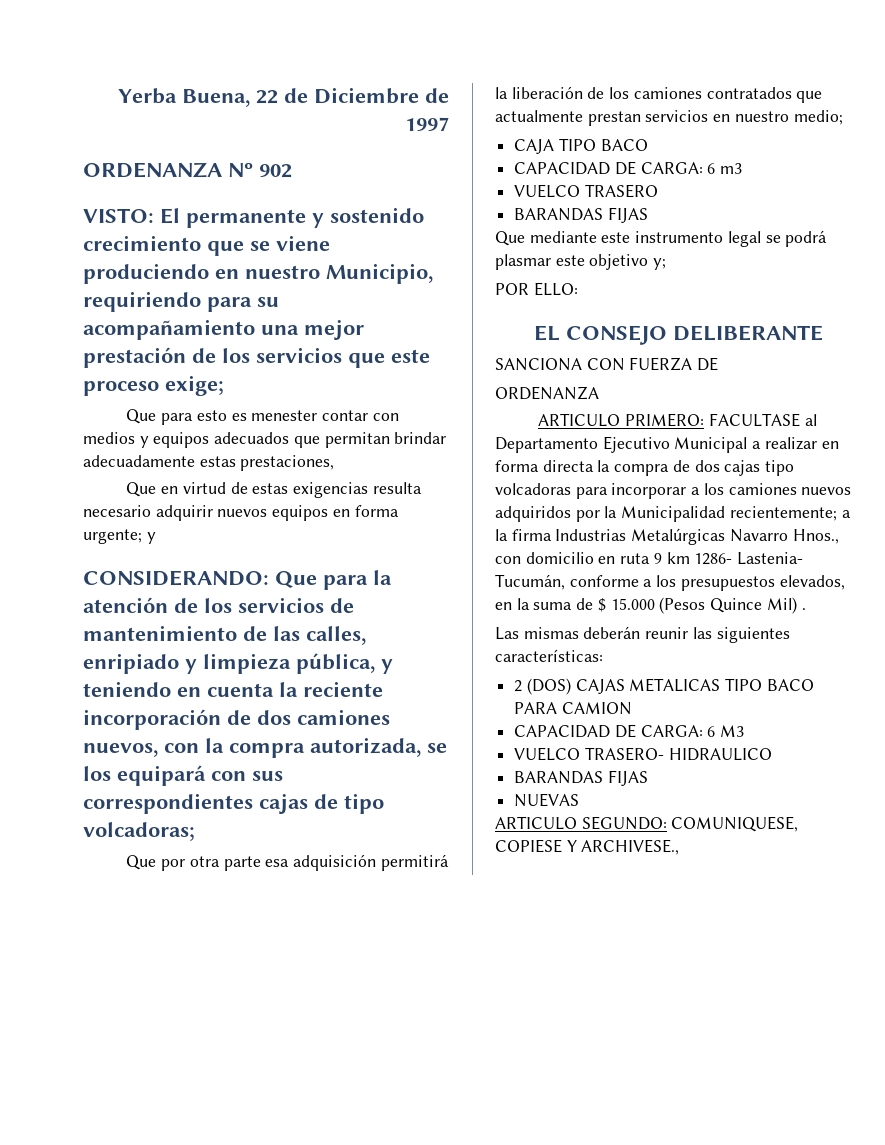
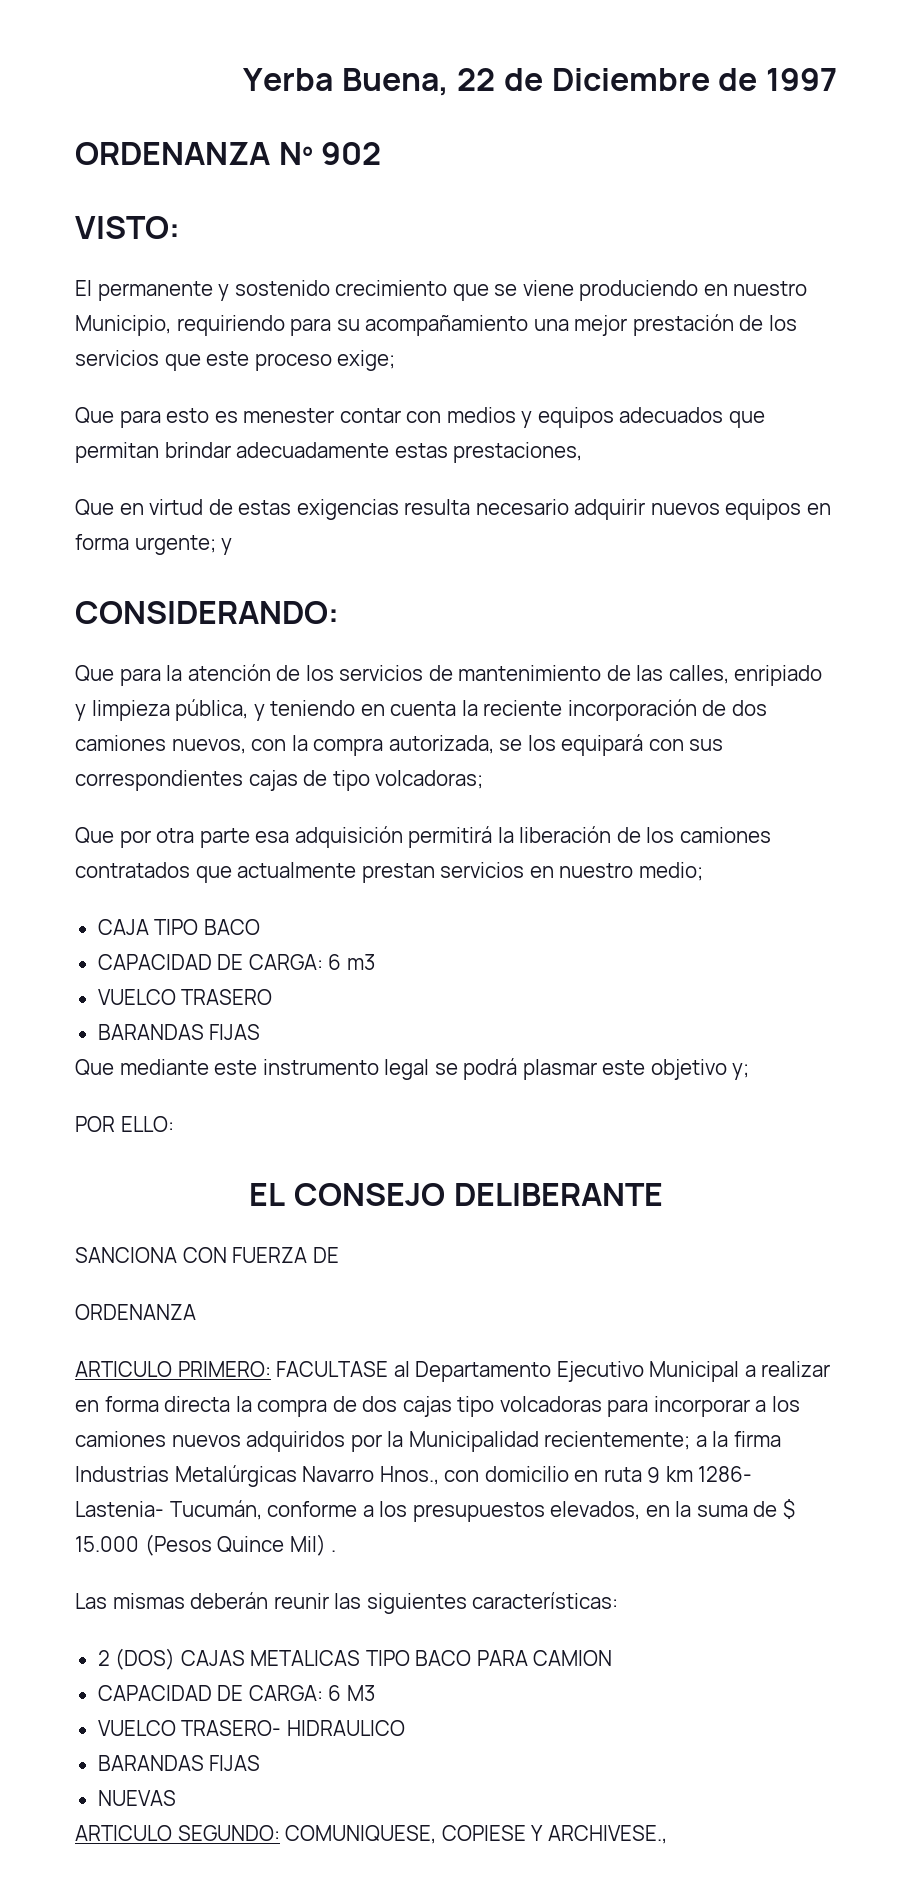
- VISTO: El permanente y sostenido crecimiento que se viene produciendo en nuestro Municipio, requiriendo para su acompañamiento una mejor prestación de los servicios que este proceso exige;
+ VISTO:
+ El permanente y sostenido crecimiento que se viene produciendo en nuestro Municipio, requiriendo para su acompañamiento una mejor prestación de los servicios que este proceso exige;
- CONSIDERANDO: Que para la atención de los servicios de mantenimiento de las calles, enripiado y limpieza pública, y teniendo en cuenta la reciente incorporación de dos camiones nuevos, con la compra autorizada, se los equipará con sus correspondientes cajas de tipo volcadoras;
+ CONSIDERANDO:
+ Que para la atención de los servicios de mantenimiento de las calles, enripiado y limpieza pública, y teniendo en cuenta la reciente incorporación de dos camiones nuevos, con la compra autorizada, se los equipará con sus correspondientes cajas de tipo volcadoras;

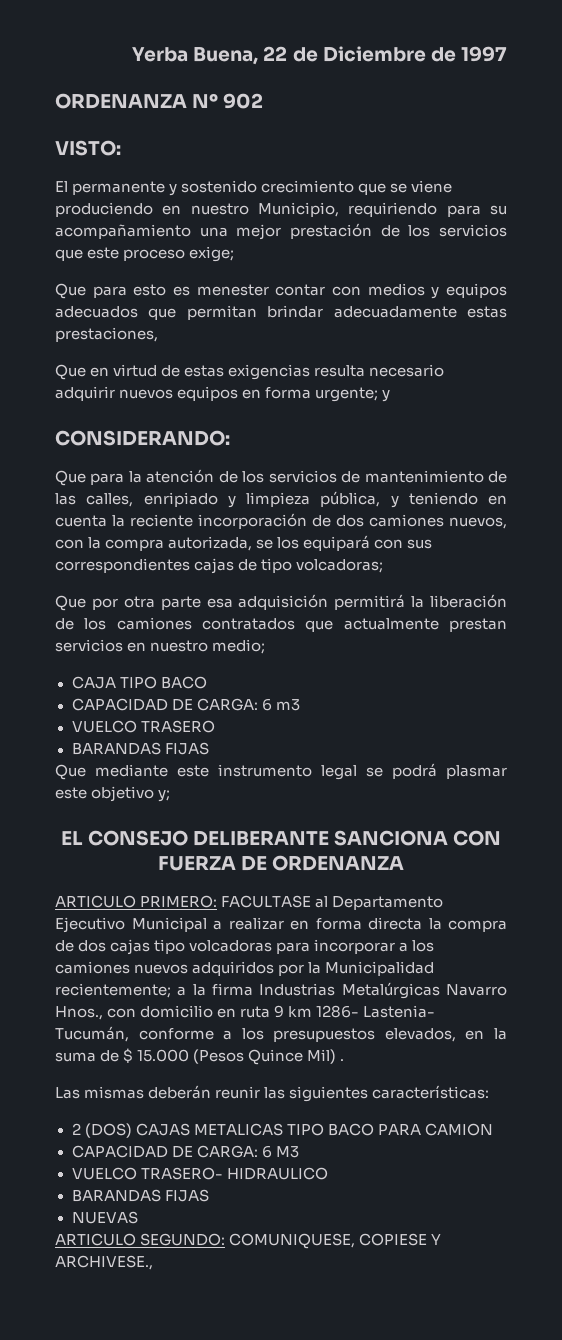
- POR ELLO:
- EL CONSEJO DELIBERANTE
- SANCIONA CON FUERZA DE
- ORDENANZA
+ EL CONSEJO DELIBERANTE SANCIONA CON FUERZA DE ORDENANZA

